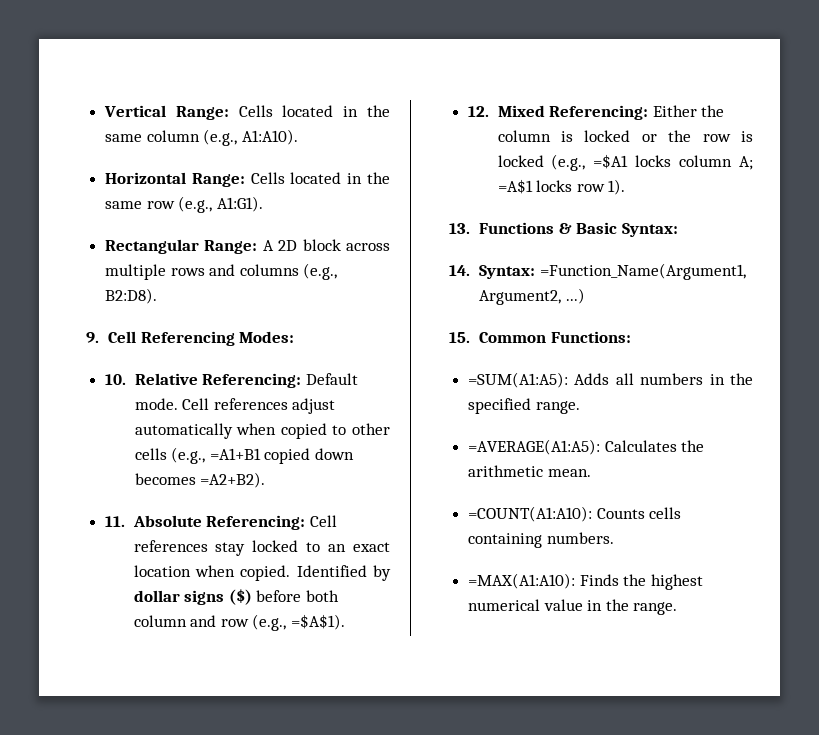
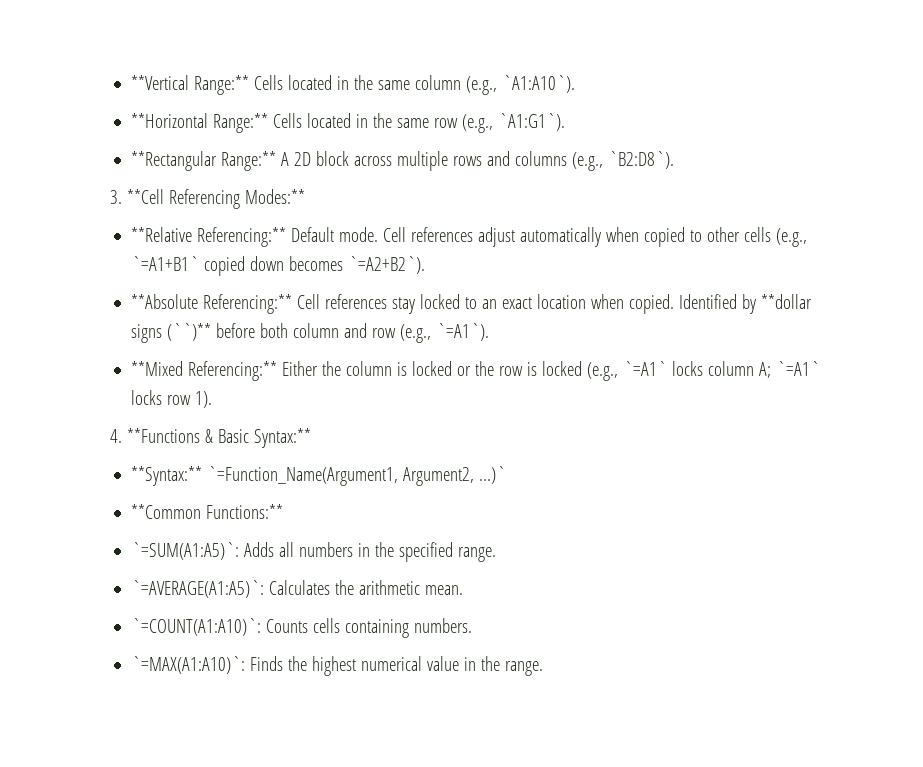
- Vertical Range: Cells located in the same column (e.g., A1:A10).
- Horizontal Range: Cells located in the same row (e.g., A1:G1).
- Rectangular Range: A 2D block across multiple rows and columns (e.g., B2:D8).
- 9. Cell Referencing Modes:
- 10. Relative Referencing: Default mode.
+ **Vertical Range:** Cells located in the same column (e.g., `A1:A10`).
+ **Horizontal Range:** Cells located in the same row (e.g., `A1:G1`).
+ **Rectangular Range:** A 2D block across multiple rows and columns (e.g., `B2:D8`).
+ 3. **Cell Referencing Modes:**
+ **Relative Referencing:** Default mode.
- Cell references adjust automatically when copied to other cells (e.g., =A1+B1 copied down becomes =A2+B2).
- 11. Absolute Referencing: Cell references stay locked to an exact location when copied.
+ Cell references adjust automatically when copied to other cells (e.g., `=A1+B1` copied down becomes `=A2+B2`).
+ **Absolute Referencing:** Cell references stay locked to an exact location when copied.
- Identified by dollar signs ($) before both column and row (e.g., =$A$1).
- 12. Mixed Referencing: Either the column is locked or the row is locked (e.g., =$A1 locks column A; =A$1 locks row 1).
+ Identified by **dollar signs (``)** before both column and row (e.g., `=A1`).
+ **Mixed Referencing:** Either the column is locked or the row is locked (e.g., `=A1` locks column A; `=A1` locks row 1).
- 13. Functions & Basic Syntax:
- 14. Syntax: =Function_Name(Argument1, Argument2, ...)
- 15. Common Functions:
- =SUM(A1:A5): Adds all numbers in the specified range.
+ 4. **Functions & Basic Syntax:**
+ **Syntax:** `=Function_Name(Argument1, Argument2, ...)`
+ **Common Functions:**
+ `=SUM(A1:A5)`: Adds all numbers in the specified range.
- =AVERAGE(A1:A5): Calculates the arithmetic mean.
+ `=AVERAGE(A1:A5)`: Calculates the arithmetic mean.
- =COUNT(A1:A10): Counts cells containing numbers.
+ `=COUNT(A1:A10)`: Counts cells containing numbers.
- =MAX(A1:A10): Finds the highest numerical value in the range.
+ `=MAX(A1:A10)`: Finds the highest numerical value in the range.

